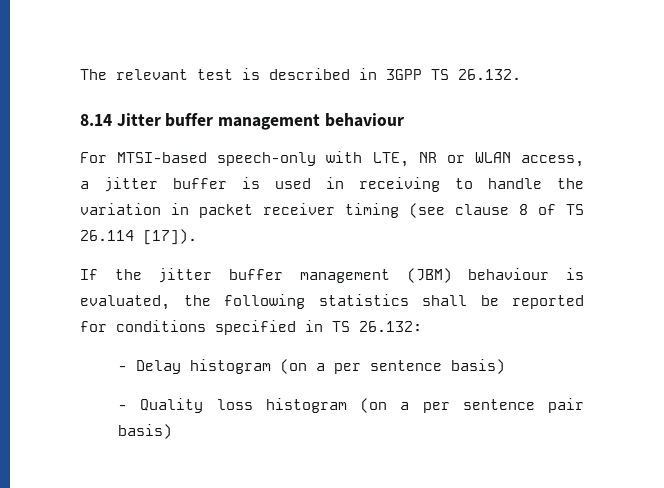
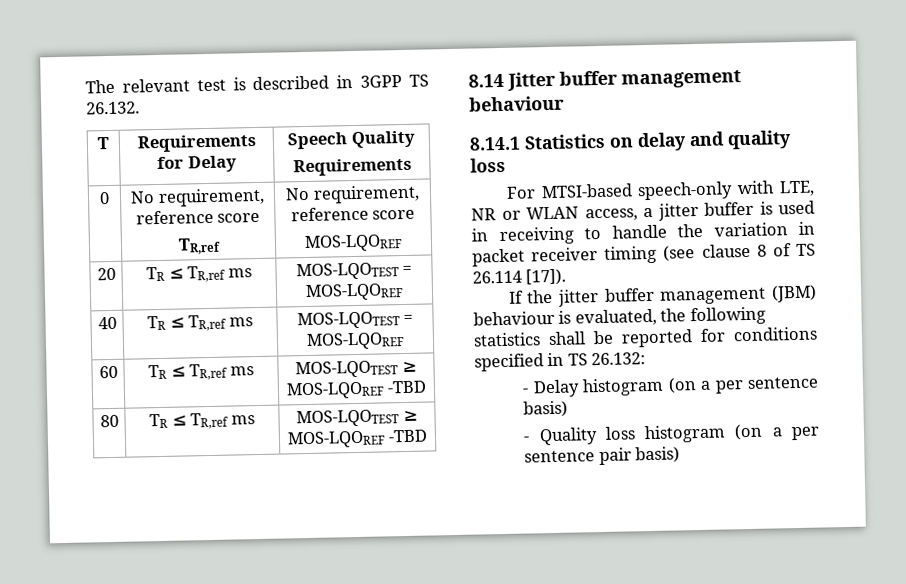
+ T | Requirements for Delay | Speech Quality
+ Requirements
+ 0 | No requirement, reference score
+ TR,ref | No requirement, reference score
+ MOS-LQOREF
+ 20 | TR ≤ TR,ref ms | MOS-LQOTEST = MOS-LQOREF
+ 40 | TR ≤ TR,ref ms | MOS-LQOTEST = MOS-LQOREF
+ 60 | TR ≤ TR,ref ms | MOS-LQOTEST ≥ MOS-LQOREF -TBD
+ 80 | TR ≤ TR,ref ms | MOS-LQOTEST ≥ MOS-LQOREF -TBD
+ 8.14.1 Statistics on delay and quality loss

